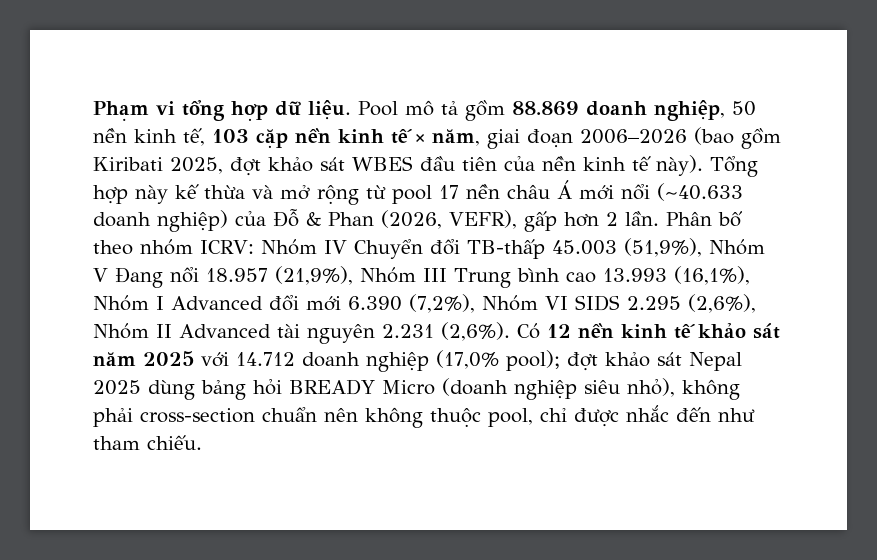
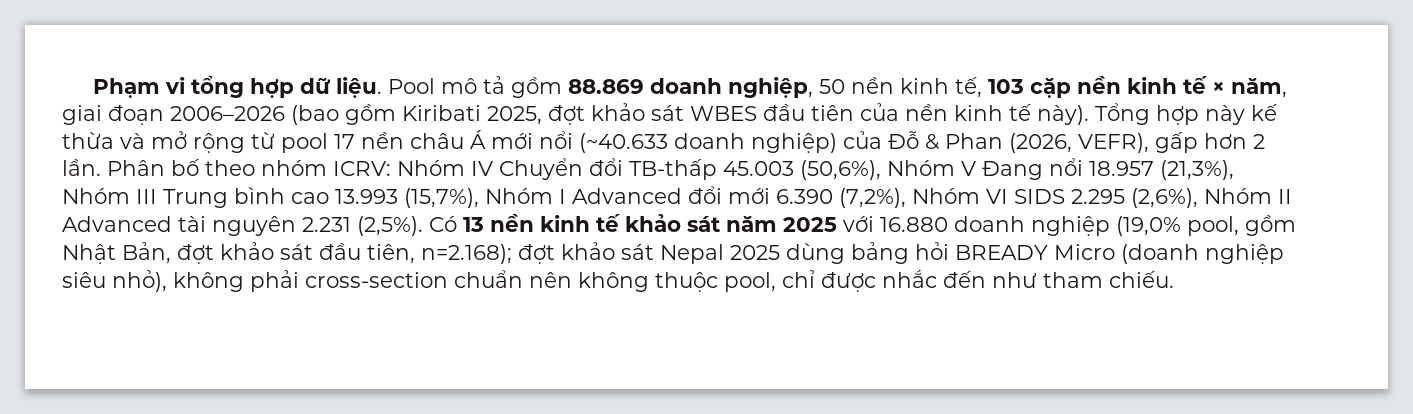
- Nhóm IV Chuyển đổi TB-thấp 45.003 (51,9%), Nhóm V Đang nổi 18.957 (21,9%), Nhóm III Trung bình cao 13.993 (16,1%), Nhóm I Advanced đổi mới 6.390 (7,2%), Nhóm VI SIDS 2.295 (2,6%), Nhóm II Advanced tài nguyên 2.231 (2,6%). Có 12 nền kinh tế khảo sát năm 2025 với 14.712 doanh nghiệp (17,0% pool);
+ Nhóm IV Chuyển đổi TB-thấp 45.003 (50,6%), Nhóm V Đang nổi 18.957 (21,3%), Nhóm III Trung bình cao 13.993 (15,7%), Nhóm I Advanced đổi mới 6.390 (7,2%), Nhóm VI SIDS 2.295 (2,6%), Nhóm II Advanced tài nguyên 2.231 (2,5%). Có 13 nền kinh tế khảo sát năm 2025 với 16.880 doanh nghiệp (19,0% pool, gồm Nhật Bản, đợt khảo sát đầu tiên, n=2.168);

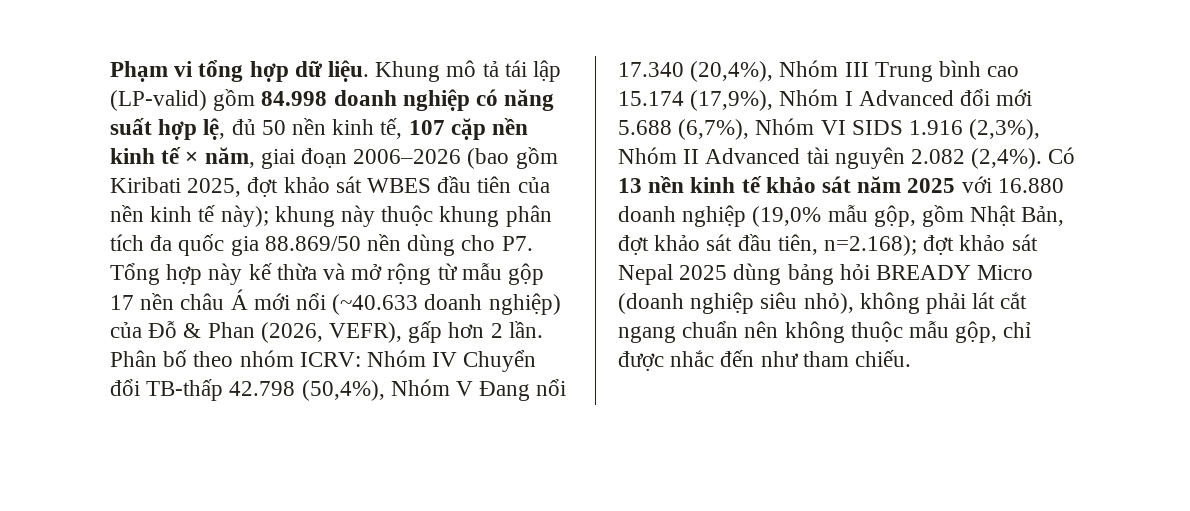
- Pool mô tả gồm 88.869 doanh nghiệp, 50 nền kinh tế, 103 cặp nền kinh tế × năm, giai đoạn 2006–2026 (bao gồm Kiribati 2025, đợt khảo sát WBES đầu tiên của nền kinh tế này). Tổng hợp này kế thừa và mở rộng từ pool 17 nền châu Á mới nổi (~40.633 doanh nghiệp) của Đỗ & Phan (2026, VEFR), gấp hơn 2 lần.
+ Khung mô tả tái lập (LP-valid) gồm 84.998 doanh nghiệp có năng suất hợp lệ, đủ 50 nền kinh tế, 107 cặp nền kinh tế × năm, giai đoạn 2006–2026 (bao gồm Kiribati 2025, đợt khảo sát WBES đầu tiên của nền kinh tế này); khung này thuộc khung phân tích đa quốc gia 88.869/50 nền dùng cho P7. Tổng hợp này kế thừa và mở rộng từ mẫu gộp 17 nền châu Á mới nổi (~40.633 doanh nghiệp) của Đỗ & Phan (2026, VEFR), gấp hơn 2 lần.
- Phân bố theo nhóm ICRV: Nhóm IV Chuyển đổi TB-thấp 45.003 (50,6%), Nhóm V Đang nổi 18.957 (21,3%), Nhóm III Trung bình cao 13.993 (15,7%), Nhóm I Advanced đổi mới 6.390 (7,2%), Nhóm VI SIDS 2.295 (2,6%), Nhóm II Advanced tài nguyên 2.231 (2,5%).
+ Phân bố theo nhóm ICRV: Nhóm IV Chuyển đổi TB-thấp 42.798 (50,4%), Nhóm V Đang nổi 17.340 (20,4%), Nhóm III Trung bình cao 15.174 (17,9%), Nhóm I Advanced đổi mới 5.688 (6,7%), Nhóm VI SIDS 1.916 (2,3%), Nhóm II Advanced tài nguyên 2.082 (2,4%).
- Có 13 nền kinh tế khảo sát năm 2025 với 16.880 doanh nghiệp (19,0% pool, gồm Nhật Bản, đợt khảo sát đầu tiên, n=2.168); đợt khảo sát Nepal 2025 dùng bảng hỏi BREADY Micro (doanh nghiệp siêu nhỏ), không phải cross-section chuẩn nên không thuộc pool, chỉ được nhắc đến như tham chiếu.
+ Có 13 nền kinh tế khảo sát năm 2025 với 16.880 doanh nghiệp (19,0% mẫu gộp, gồm Nhật Bản, đợt khảo sát đầu tiên, n=2.168); đợt khảo sát Nepal 2025 dùng bảng hỏi BREADY Micro (doanh nghiệp siêu nhỏ), không phải lát cắt ngang chuẩn nên không thuộc mẫu gộp, chỉ được nhắc đến như tham chiếu.

